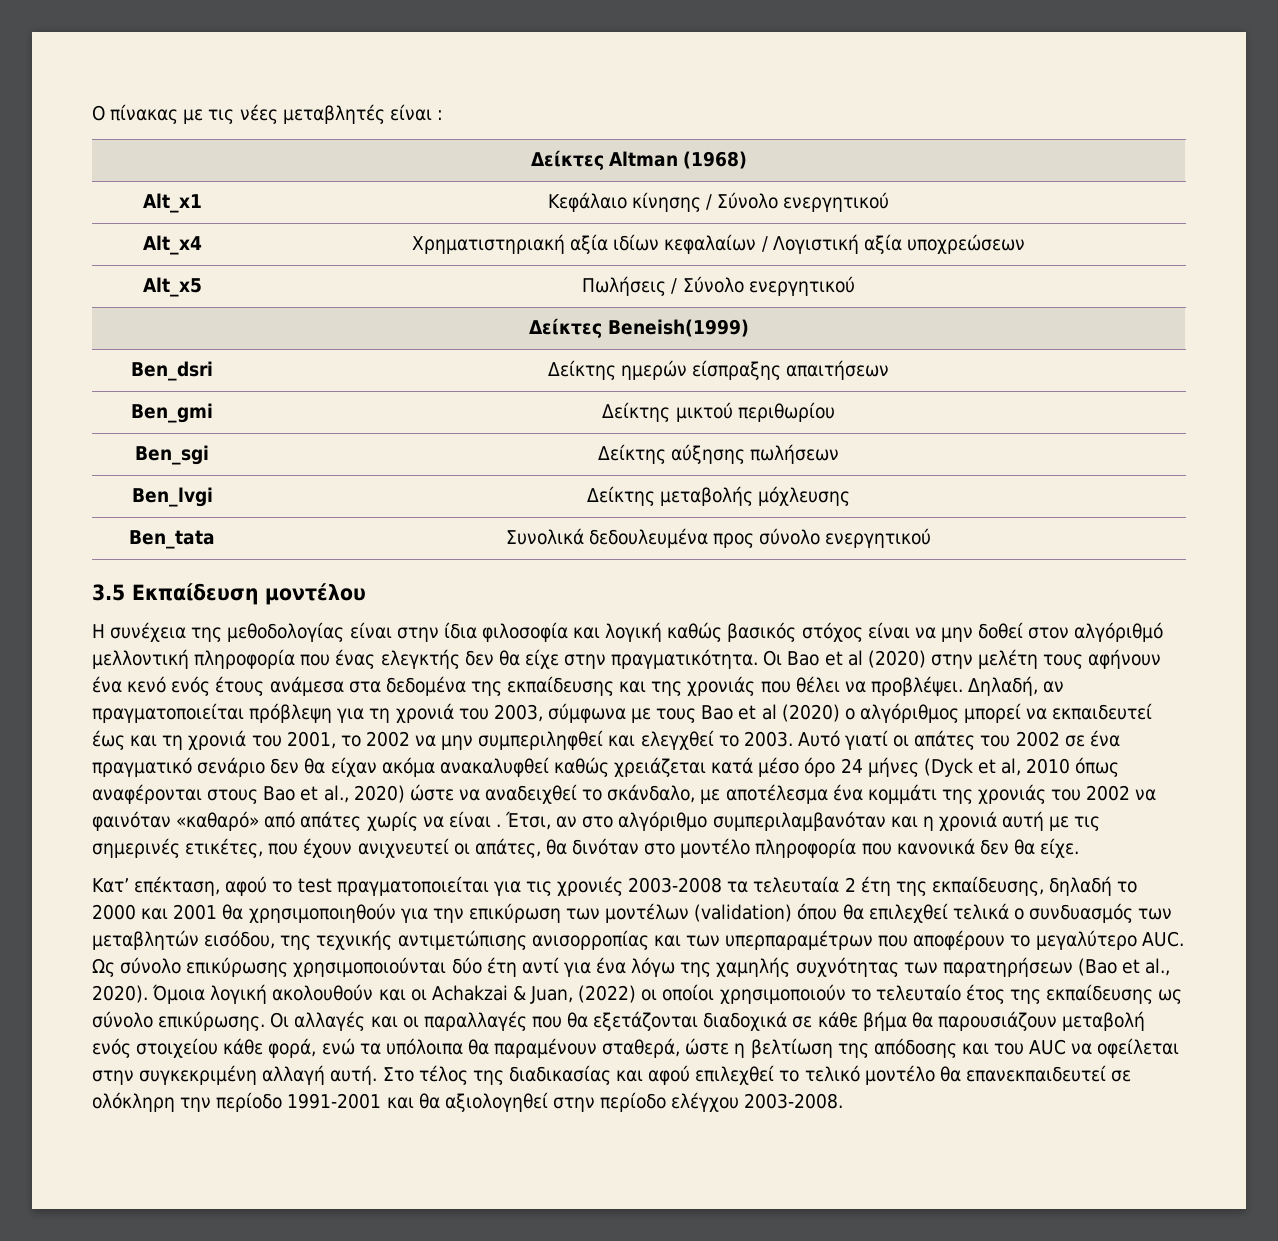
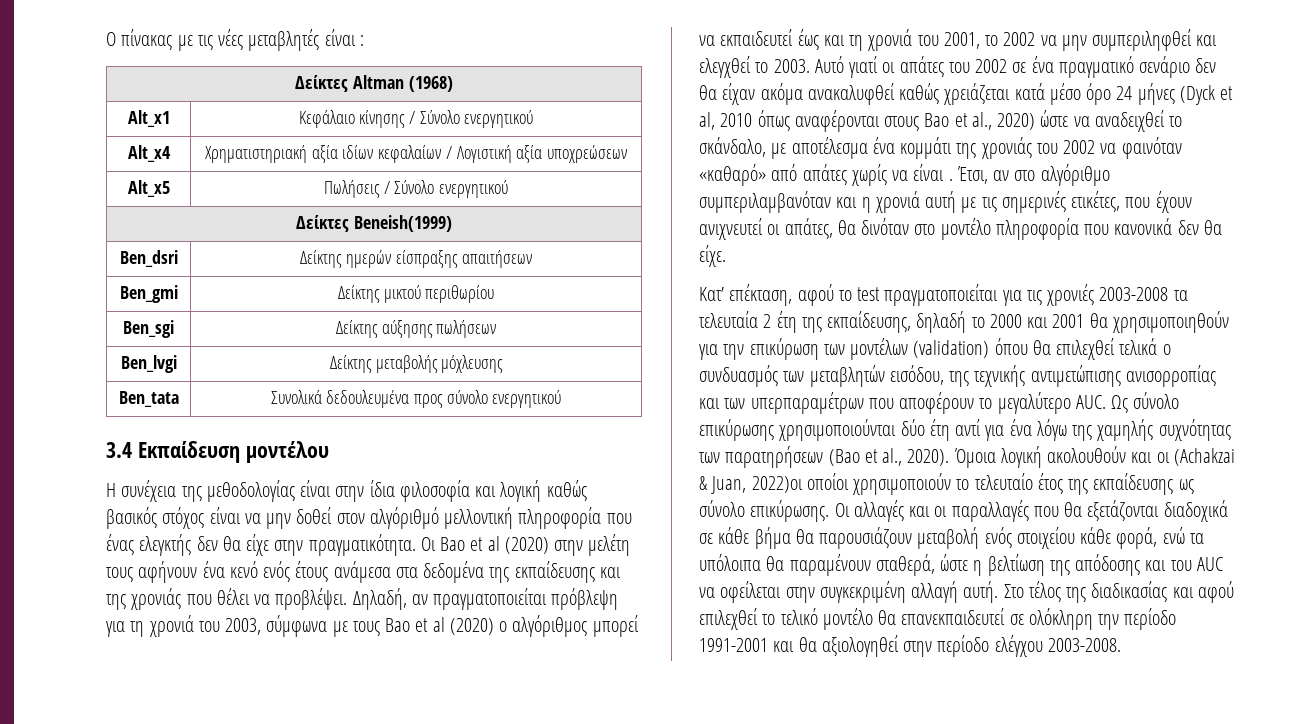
- 3.5 Εκπαίδευση μοντέλου
+ 3.4 Εκπαίδευση μοντέλου
- Όμοια λογική ακολουθούν και οι Achakzai & Juan, (2022) οι οποίοι χρησιμοποιούν το τελευταίο έτος της εκπαίδευσης ως σύνολο επικύρωσης.
+ Όμοια λογική ακολουθούν και οι (Achakzai & Juan, 2022)οι οποίοι χρησιμοποιούν το τελευταίο έτος της εκπαίδευσης ως σύνολο επικύρωσης.

